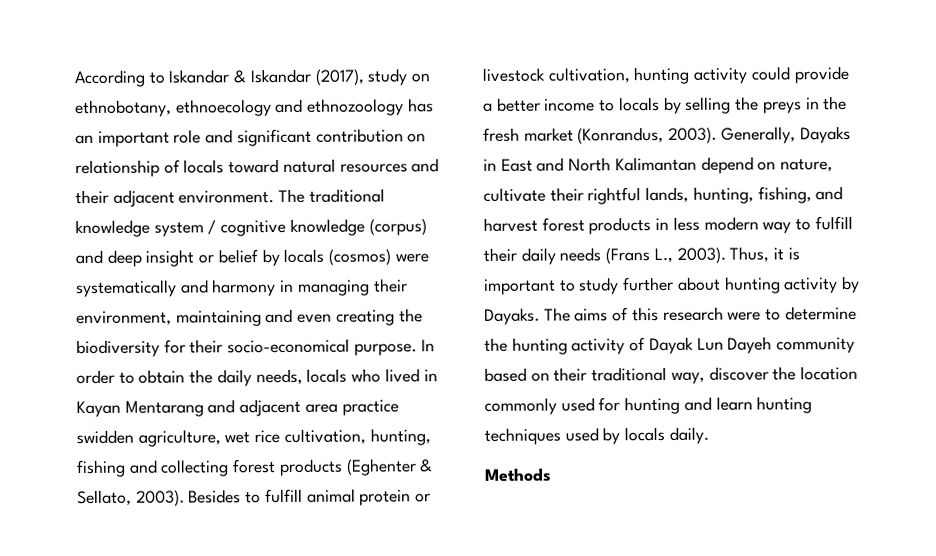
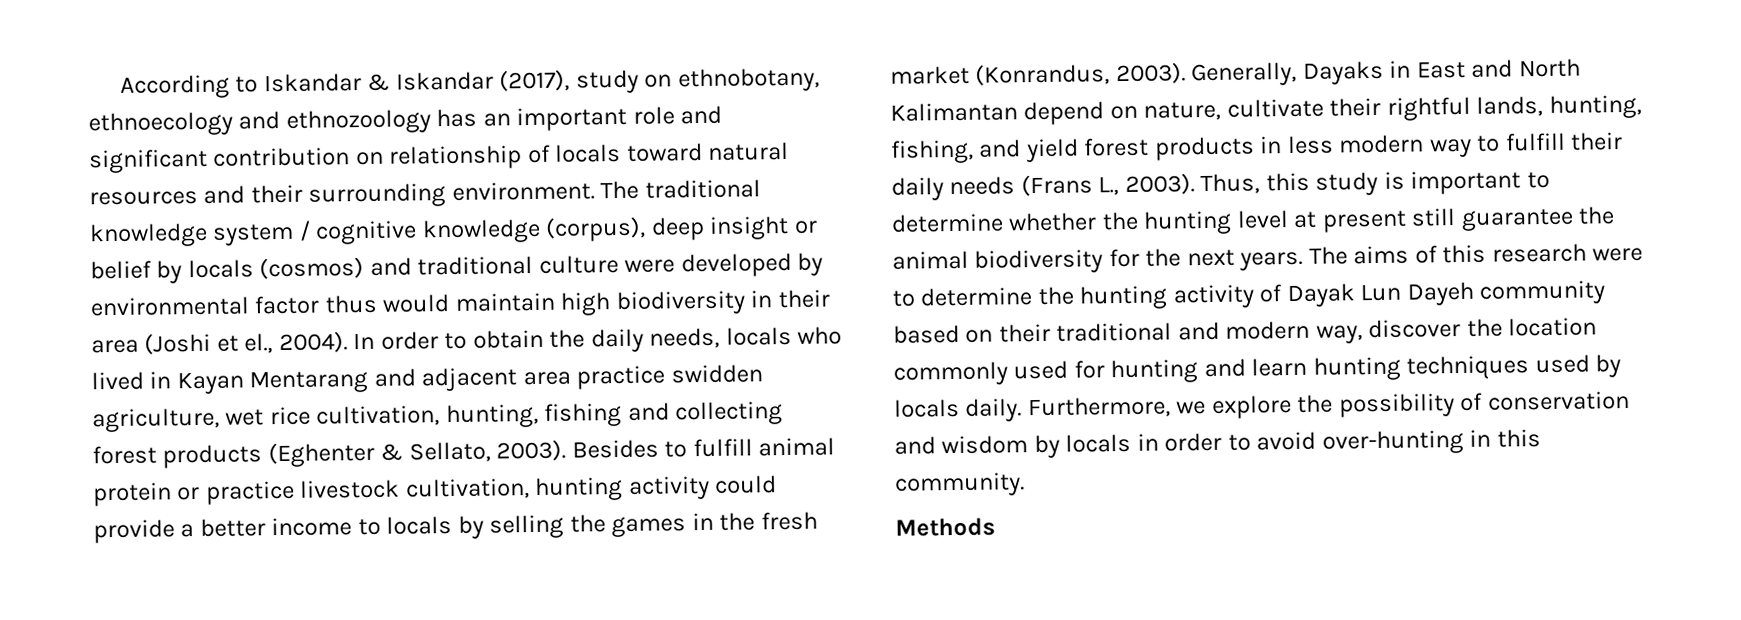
- According to Iskandar & Iskandar (2017), study on ethnobotany, ethnoecology and ethnozoology has an important role and significant contribution on relationship of locals toward natural resources and their adjacent environment.
+ According to Iskandar & Iskandar (2017), study on ethnobotany, ethnoecology and ethnozoology has an important role and significant contribution on relationship of locals toward natural resources and their surrounding environment.
- The traditional knowledge system / cognitive knowledge (corpus) and deep insight or belief by locals (cosmos) were systematically and harmony in managing their environment, maintaining and even creating the biodiversity for their socio-economical purpose.
+ The traditional knowledge system / cognitive knowledge (corpus), deep insight or belief by locals (cosmos) and traditional culture were developed by environmental factor thus would maintain high biodiversity in their area (Joshi et el., 2004).
- Besides to fulfill animal protein or livestock cultivation, hunting activity could provide a better income to locals by selling the preys in the fresh market (Konrandus, 2003).
+ Besides to fulfill animal protein or practice livestock cultivation, hunting activity could provide a better income to locals by selling the games in the fresh market (Konrandus, 2003).
- Generally, Dayaks in East and North Kalimantan depend on nature, cultivate their rightful lands, hunting, fishing, and harvest forest products in less modern way to fulfill their daily needs (Frans L., 2003).
+ Generally, Dayaks in East and North Kalimantan depend on nature, cultivate their rightful lands, hunting, fishing, and yield forest products in less modern way to fulfill their daily needs (Frans L., 2003).
- Thus, it is important to study further about hunting activity by Dayaks.
+ Thus, this study is important to determine whether the hunting level at present still guarantee the animal biodiversity for the next years.
- The aims of this research were to determine the hunting activity of Dayak Lun Dayeh community based on their traditional way, discover the location commonly used for hunting and learn hunting techniques used by locals daily.
+ The aims of this research were to determine the hunting activity of Dayak Lun Dayeh community based on their traditional and modern way, discover the location commonly used for hunting and learn hunting techniques used by locals daily. Furthermore, we explore the possibility of conservation and wisdom by locals in order to avoid over-hunting in this community.

